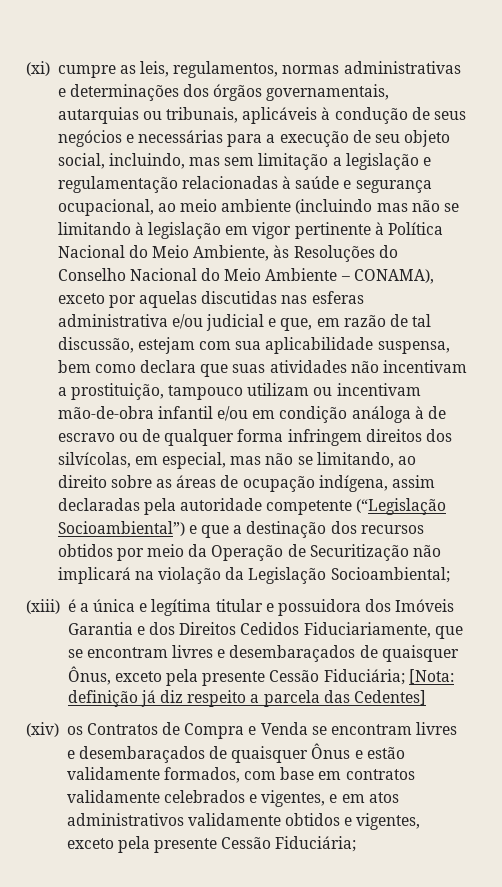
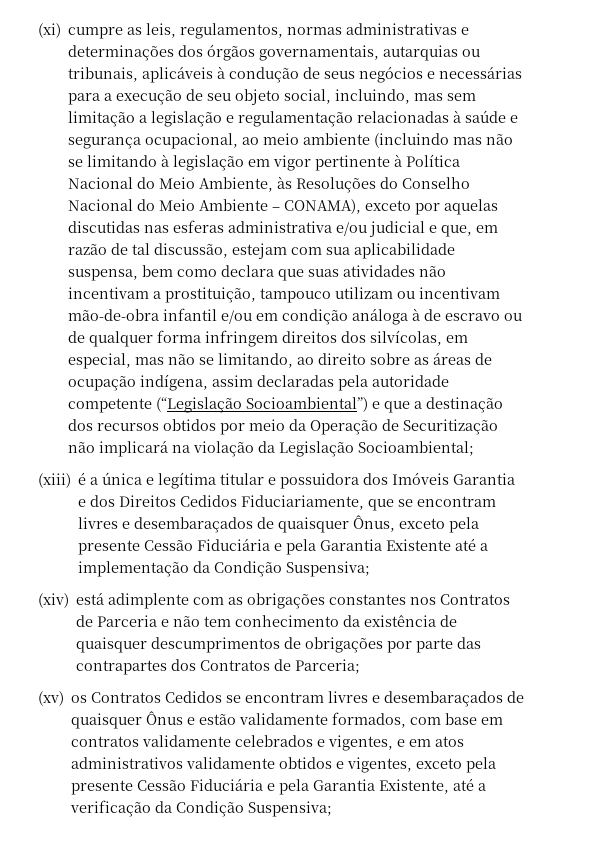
- (xiii) é a única e legítima titular e possuidora dos Imóveis Garantia e dos Direitos Cedidos Fiduciariamente, que se encontram livres e desembaraçados de quaisquer Ônus, exceto pela presente Cessão Fiduciária; [Nota: definição já diz respeito a parcela das Cedentes]
- (xiv) os Contratos de Compra e Venda se encontram livres e desembaraçados de quaisquer Ônus e estão validamente formados, com base em contratos validamente celebrados e vigentes, e em atos administrativos validamente obtidos e vigentes, exceto pela presente Cessão Fiduciária;
+ (xiii) é a única e legítima titular e possuidora dos Imóveis Garantia e dos Direitos Cedidos Fiduciariamente, que se encontram livres e desembaraçados de quaisquer Ônus, exceto pela presente Cessão Fiduciária e pela Garantia Existente até a implementação da Condição Suspensiva;
+ (xiv) está adimplente com as obrigações constantes nos Contratos de Parceria e não tem conhecimento da existência de quaisquer descumprimentos de obrigações por parte das contrapartes dos Contratos de Parceria;
+ (xv) os Contratos Cedidos se encontram livres e desembaraçados de quaisquer Ônus e estão validamente formados, com base em contratos validamente celebrados e vigentes, e em atos administrativos validamente obtidos e vigentes, exceto pela presente Cessão Fiduciária e pela Garantia Existente, até a verificação da Condição Suspensiva;

